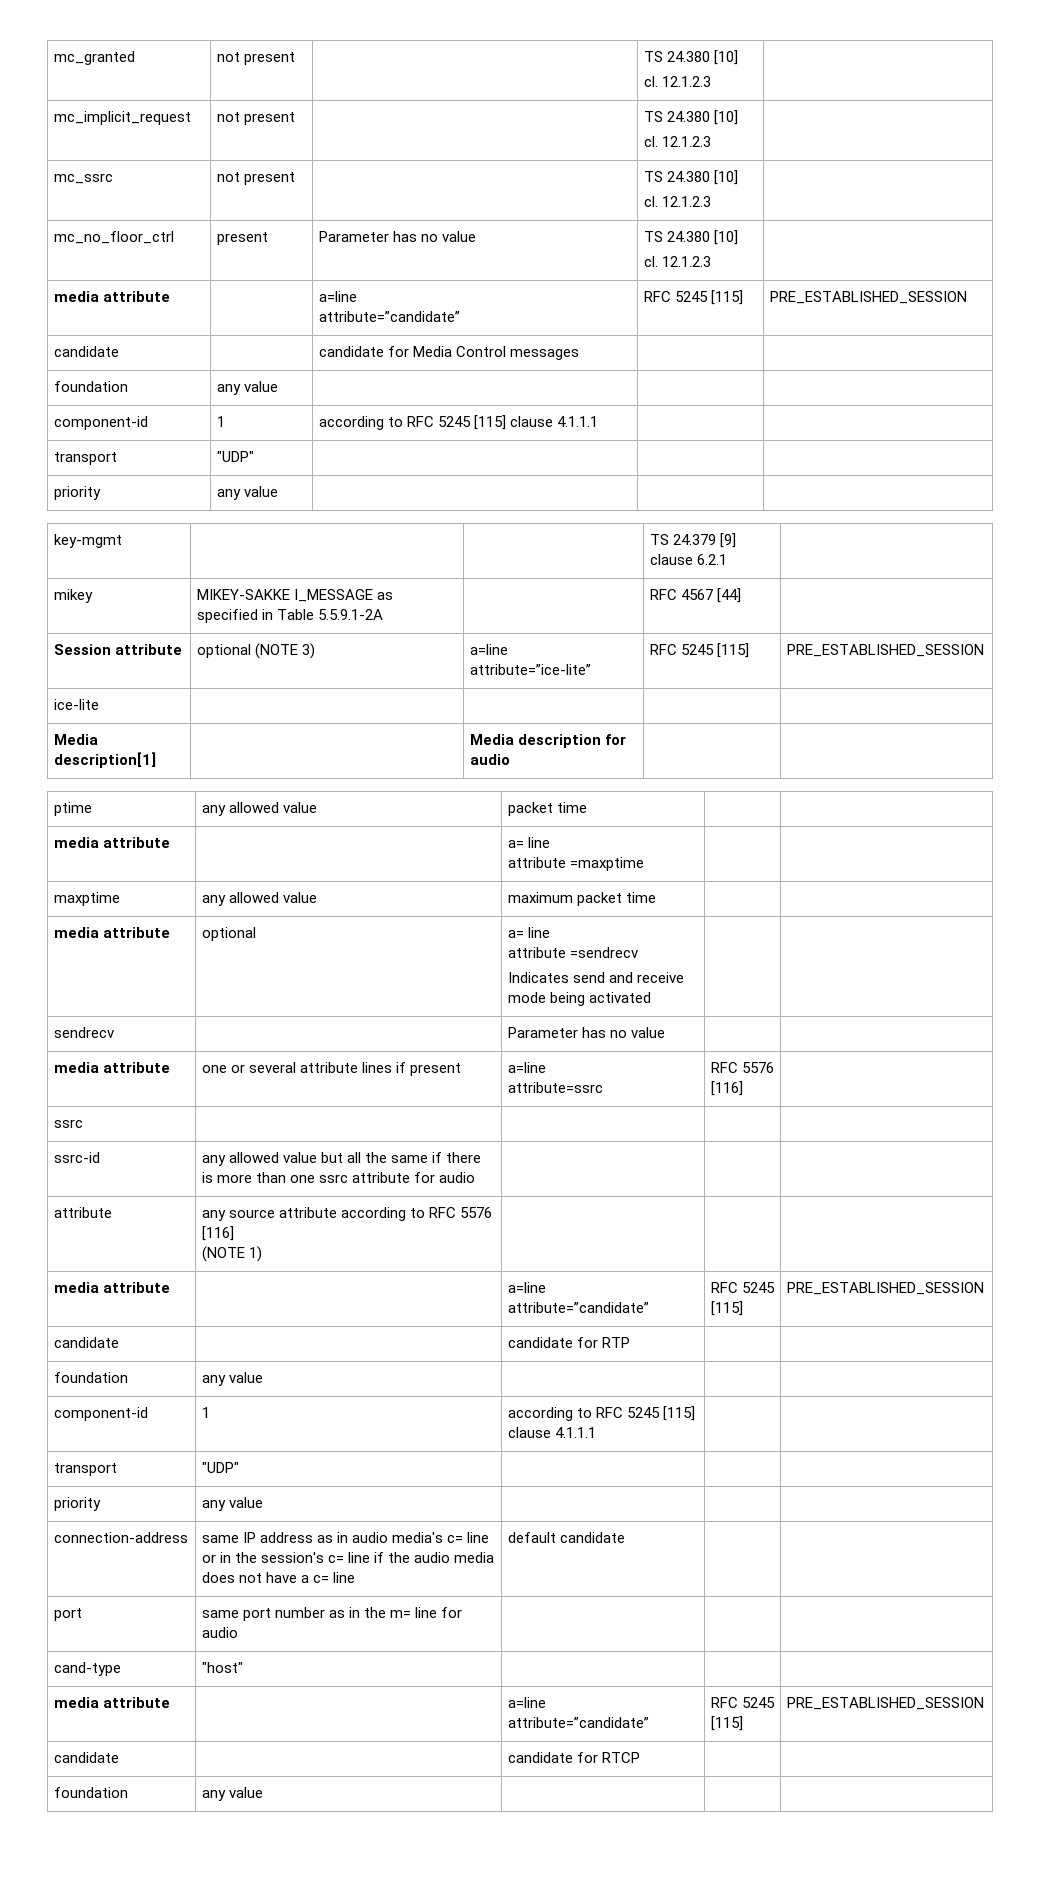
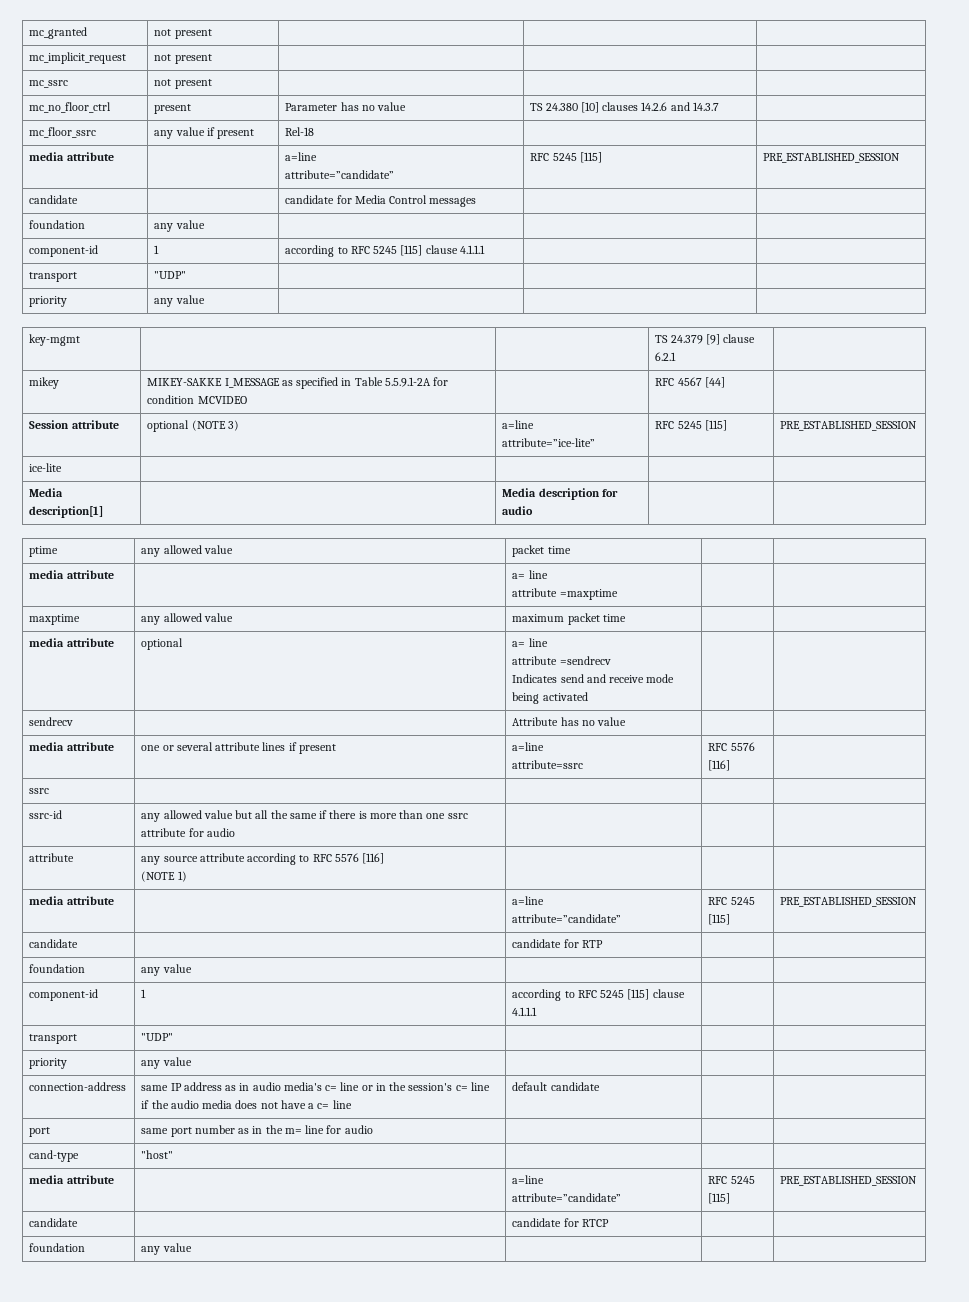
- mc_granted | not present | | TS 24.380 [10]
- cl. 12.1.2.3 |
- mc_implicit_request | not present | | TS 24.380 [10]
- cl. 12.1.2.3 |
- mc_ssrc | not present | | TS 24.380 [10]
- cl. 12.1.2.3 |
+ mc_granted | not present | | |
+ mc_implicit_request | not present | | |
+ mc_ssrc | not present | | |
- mc_no_floor_ctrl | present | Parameter has no value | TS 24.380 [10]
- cl. 12.1.2.3 |
+ mc_no_floor_ctrl | present | Parameter has no value | TS 24.380 [10] clauses 14.2.6 and 14.3.7 |
+ mc_floor_ssrc | any value if present | Rel-18 | |
- mikey | MIKEY-SAKKE I_MESSAGE as specified in Table 5.5.9.1-2A | | RFC 4567 [44] |
+ mikey | MIKEY-SAKKE I_MESSAGE as specified in Table 5.5.9.1-2A for condition MCVIDEO | | RFC 4567 [44] |
- sendrecv | | Parameter has no value | |
+ sendrecv | | Attribute has no value | |

